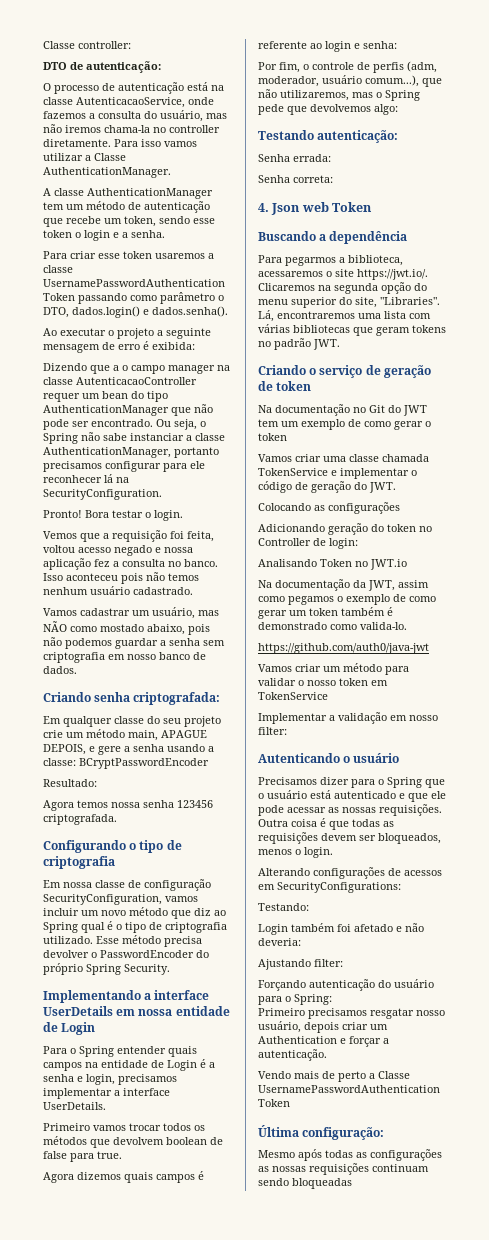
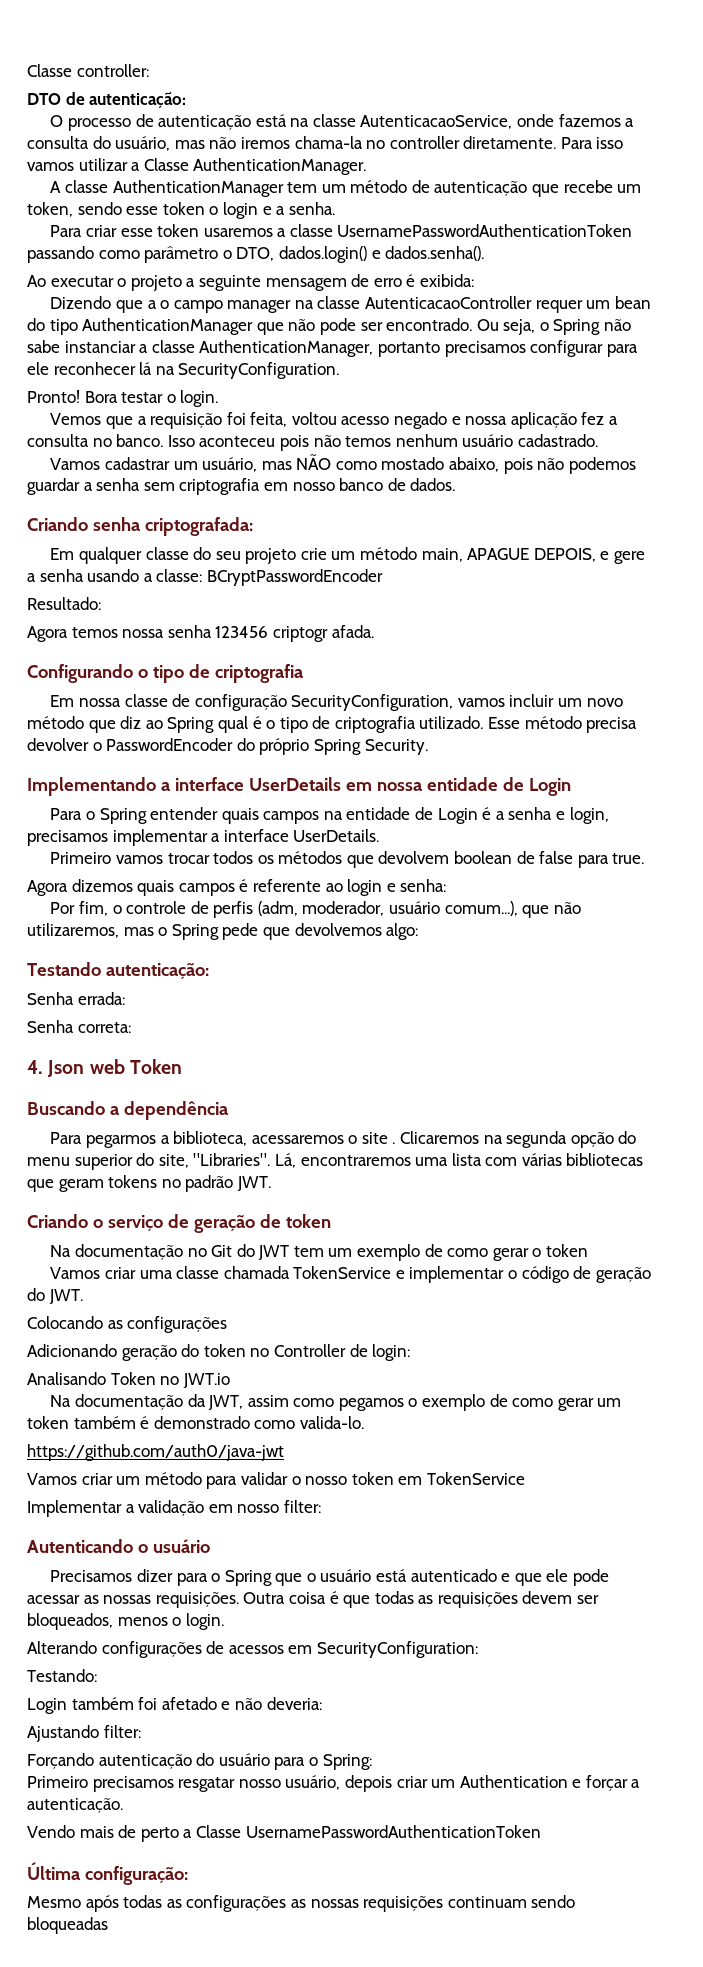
- Agora temos nossa senha 123456 criptografada.
+ Agora temos nossa senha 123456 criptogr afada.
- Para pegarmos a biblioteca, acessaremos o site https://jwt.io/. Clicaremos na segunda opção do menu superior do site, "Libraries".
+ Para pegarmos a biblioteca, acessaremos o site . Clicaremos na segunda opção do menu superior do site, "Libraries".
- Alterando configurações de acessos em SecurityConfigurations:
+ Alterando configurações de acessos em SecurityConfiguration:

